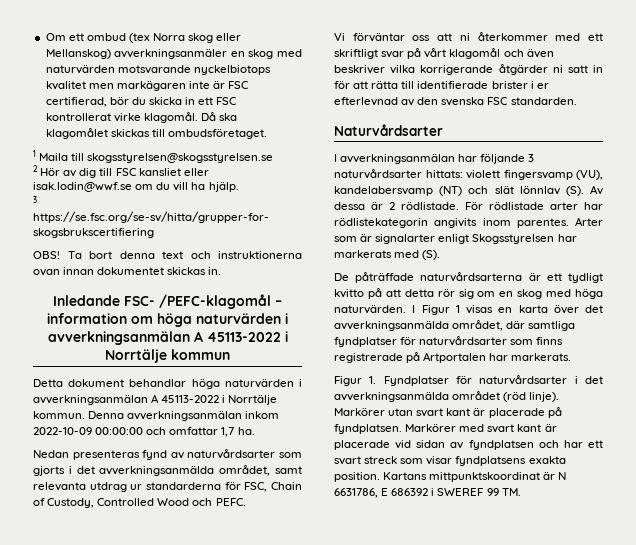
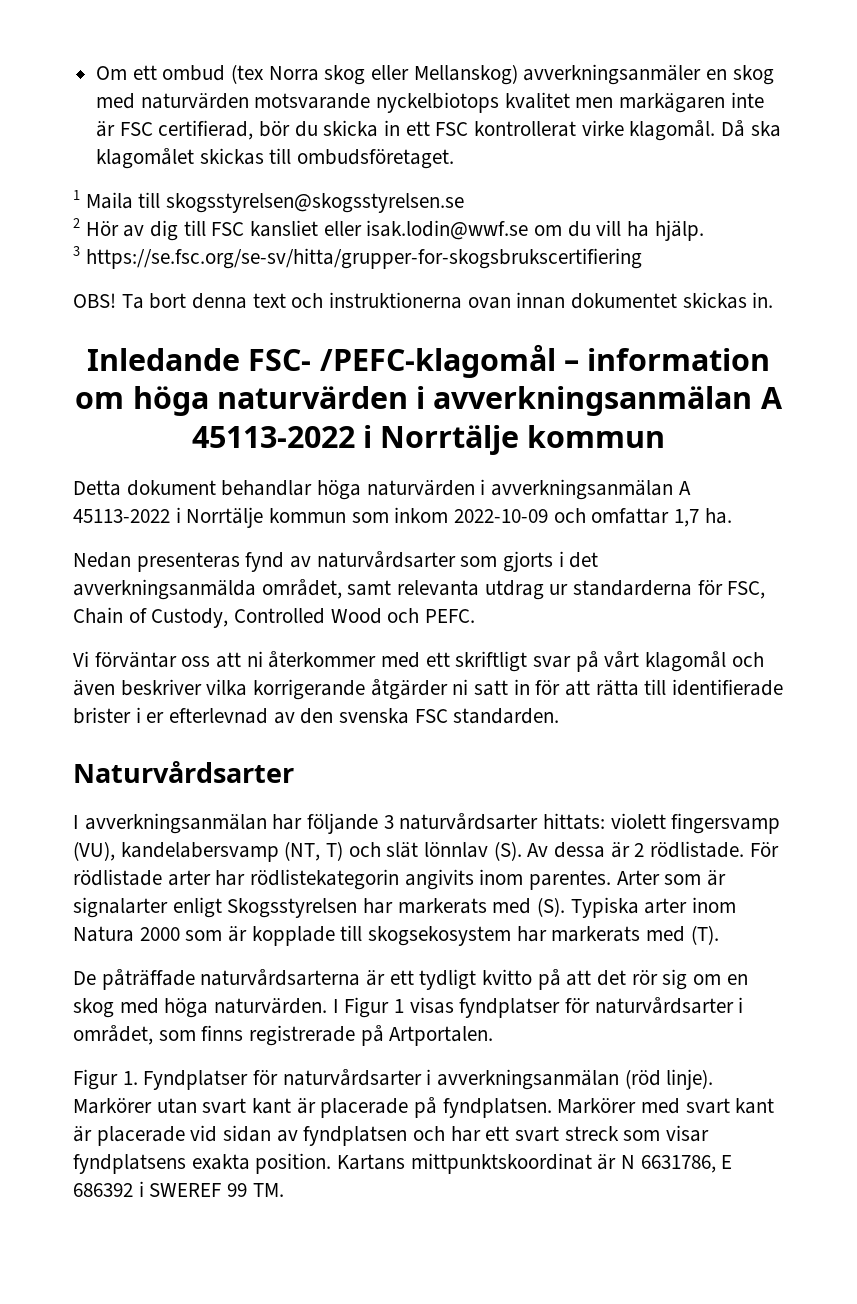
- Detta dokument behandlar höga naturvärden i avverkningsanmälan A 45113-2022 i Norrtälje kommun. Denna avverkningsanmälan inkom 2022-10-09 00:00:00 och omfattar 1,7 ha.
+ Detta dokument behandlar höga naturvärden i avverkningsanmälan A 45113-2022 i Norrtälje kommun som inkom 2022-10-09 och omfattar 1,7 ha.
- I avverkningsanmälan har följande 3 naturvårdsarter hittats: violett fingersvamp (VU), kandelabersvamp (NT) och slät lönnlav (S). Av dessa är 2 rödlistade.
+ I avverkningsanmälan har följande 3 naturvårdsarter hittats: violett fingersvamp (VU), kandelabersvamp (NT, T) och slät lönnlav (S). Av dessa är 2 rödlistade.
- Arter som är signalarter enligt Skogsstyrelsen har markerats med (S).
+ Arter som är signalarter enligt Skogsstyrelsen har markerats med (S). Typiska arter inom Natura 2000 som är kopplade till skogsekosystem har markerats med (T).
- De påträffade naturvårdsarterna är ett tydligt kvitto på att detta rör sig om en skog med höga naturvärden.
+ De påträffade naturvårdsarterna är ett tydligt kvitto på att det rör sig om en skog med höga naturvärden.
- I Figur 1 visas en karta över det avverkningsanmälda området, där samtliga fyndplatser för naturvårdsarter som finns registrerade på Artportalen har markerats.
+ I Figur 1 visas fyndplatser för naturvårdsarter i området, som finns registrerade på Artportalen.
- Figur 1. Fyndplatser för naturvårdsarter i det avverkningsanmälda området (röd linje).
+ Figur 1. Fyndplatser för naturvårdsarter i avverkningsanmälan (röd linje).

